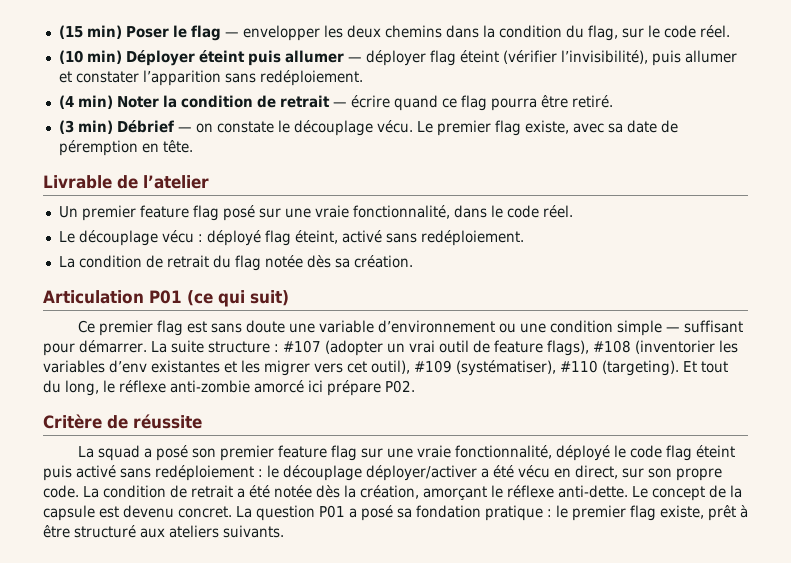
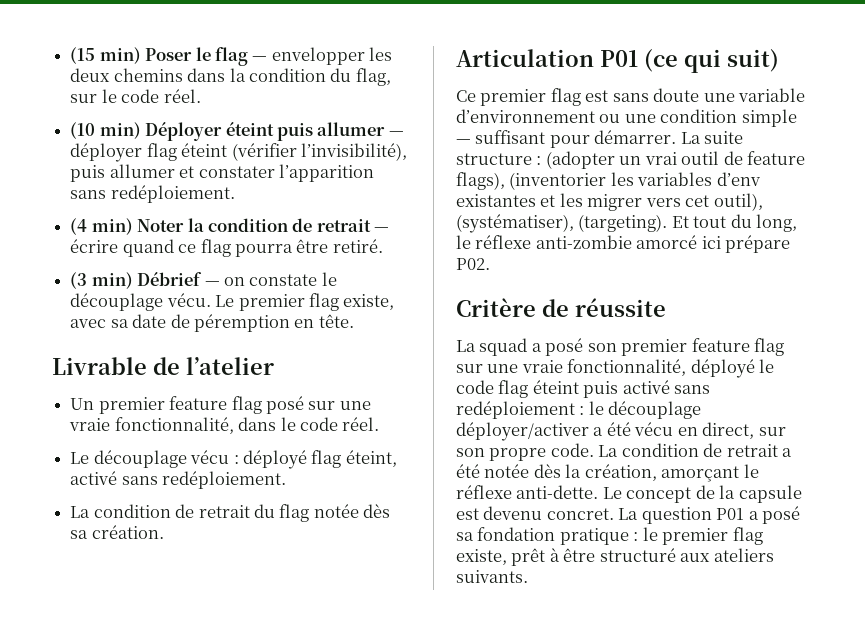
- La suite structure : #107 (adopter un vrai outil de feature flags), #108 (inventorier les variables d’env existantes et les migrer vers cet outil), #109 (systématiser), #110 (targeting).
+ La suite structure : (adopter un vrai outil de feature flags), (inventorier les variables d’env existantes et les migrer vers cet outil), (systématiser), (targeting).

